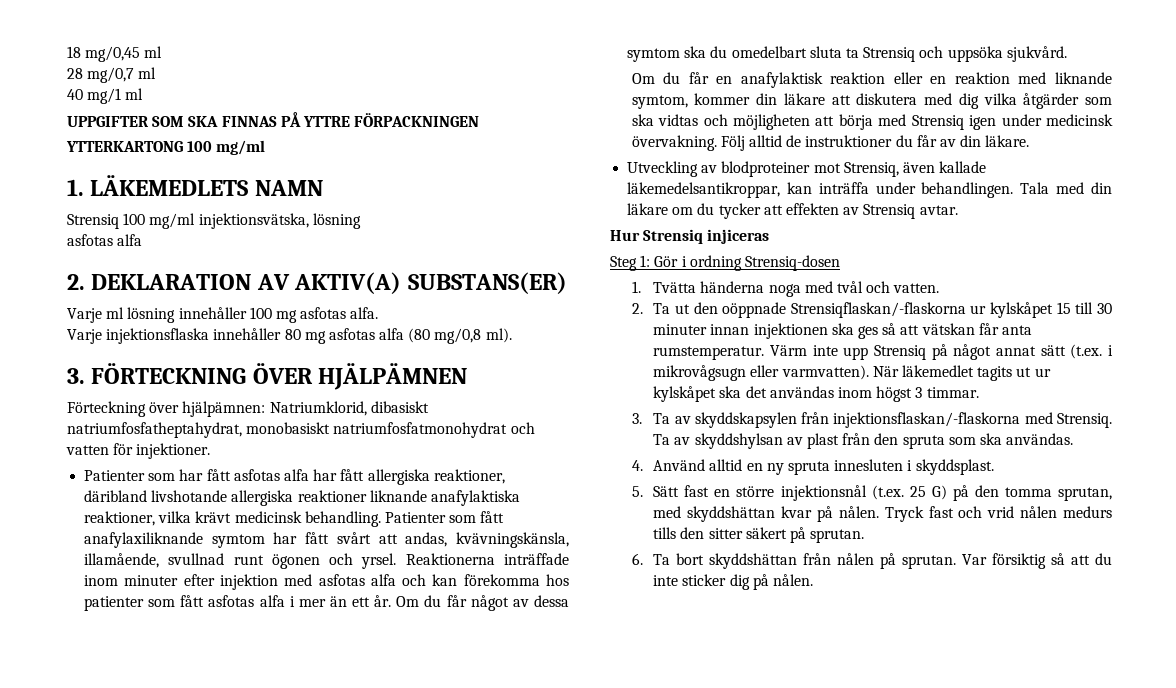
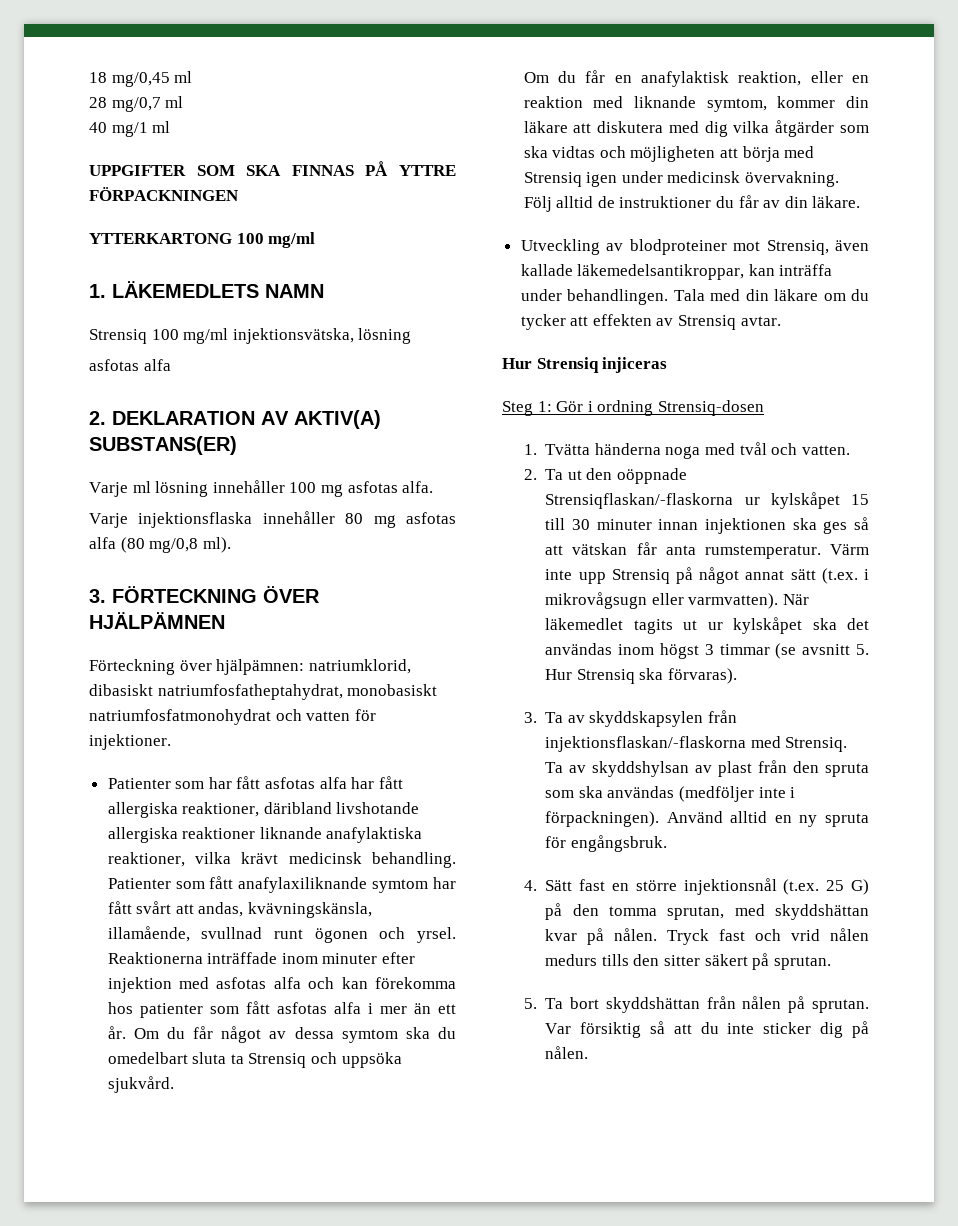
- Förteckning över hjälpämnen: Natriumklorid, dibasiskt natriumfosfatheptahydrat, monobasiskt natriumfosfatmonohydrat och vatten för injektioner.
+ Förteckning över hjälpämnen: natriumklorid, dibasiskt natriumfosfatheptahydrat, monobasiskt natriumfosfatmonohydrat och vatten för injektioner.
- Om du får en anafylaktisk reaktion eller en reaktion med liknande symtom, kommer din läkare att diskutera med dig vilka åtgärder som ska vidtas och möjligheten att börja med Strensiq igen under medicinsk övervakning.
+ Om du får en anafylaktisk reaktion, eller en reaktion med liknande symtom, kommer din läkare att diskutera med dig vilka åtgärder som ska vidtas och möjligheten att börja med Strensiq igen under medicinsk övervakning.
- När läkemedlet tagits ut ur kylskåpet ska det användas inom högst 3 timmar.
+ När läkemedlet tagits ut ur kylskåpet ska det användas inom högst 3 timmar (se avsnitt 5. Hur Strensiq ska förvaras).
- Ta av skyddshylsan av plast från den spruta som ska användas.
- 4. Använd alltid en ny spruta innesluten i skyddsplast.
- 5. Sätt fast en större injektionsnål (t.ex. 25 G) på den tomma sprutan, med skyddshättan kvar på nålen.
+ Ta av skyddshylsan av plast från den spruta som ska användas (medföljer inte i förpackningen). Använd alltid en ny spruta för engångsbruk.
+ 4. Sätt fast en större injektionsnål (t.ex. 25 G) på den tomma sprutan, med skyddshättan kvar på nålen.
- 6. Ta bort skyddshättan från nålen på sprutan.
+ 5. Ta bort skyddshättan från nålen på sprutan.

